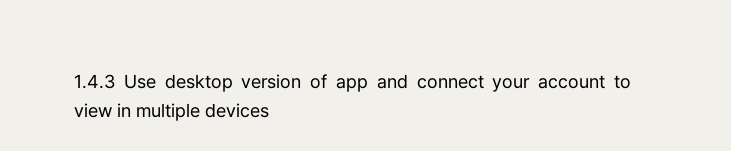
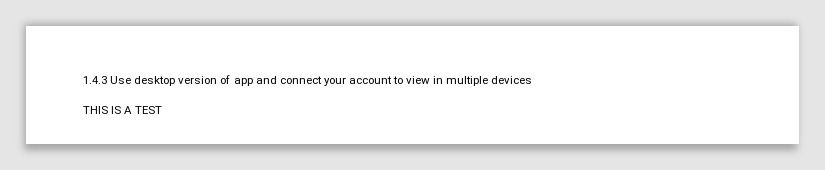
+ THIS IS A TEST

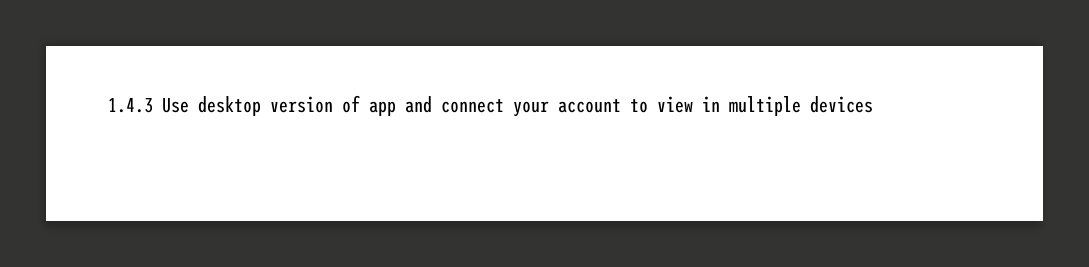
- THIS IS A TEST

